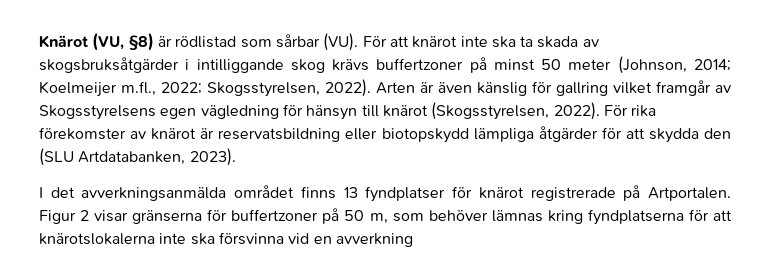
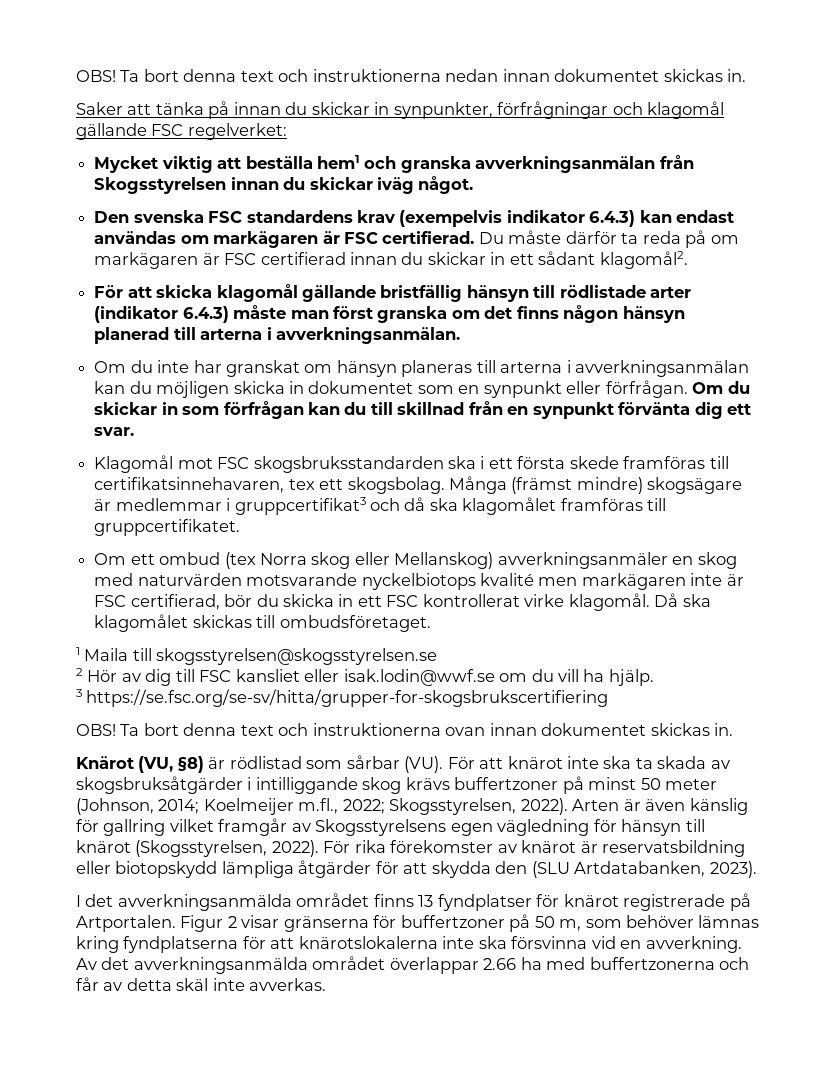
+ OBS! Ta bort denna text och instruktionerna nedan innan dokumentet skickas in.
+ Saker att tänka på innan du skickar in synpunkter, förfrågningar och klagomål gällande FSC regelverket:
+ Mycket viktig att beställa hem1 och granska avverkningsanmälan från Skogsstyrelsen innan du skickar iväg något.
+ Den svenska FSC standardens krav (exempelvis indikator 6.4.3) kan endast användas om markägaren är FSC certifierad. Du måste därför ta reda på om markägaren är FSC certifierad innan du skickar in ett sådant klagomål2.
+ För att skicka klagomål gällande bristfällig hänsyn till rödlistade arter (indikator 6.4.3) måste man först granska om det finns någon hänsyn planerad till arterna i avverkningsanmälan.
+ Om du inte har granskat om hänsyn planeras till arterna i avverkningsanmälan kan du möjligen skicka in dokumentet som en synpunkt eller förfrågan. Om du skickar in som förfrågan kan du till skillnad från en synpunkt förvänta dig ett svar.
+ Klagomål mot FSC skogsbruksstandarden ska i ett första skede framföras till certifikatsinnehavaren, tex ett skogsbolag. Många (främst mindre) skogsägare är medlemmar i gruppcertifikat3 och då ska klagomålet framföras till gruppcertifikatet.
+ Om ett ombud (tex Norra skog eller Mellanskog) avverkningsanmäler en skog med naturvärden motsvarande nyckelbiotops kvalité men markägaren inte är FSC certifierad, bör du skicka in ett FSC kontrollerat virke klagomål. Då ska klagomålet skickas till ombudsföretaget.
+ 1 Maila till skogsstyrelsen@skogsstyrelsen.se
+ 2 Hör av dig till FSC kansliet eller isak.lodin@wwf.se om du vill ha hjälp.
+ 3 https://se.fsc.org/se-sv/hitta/grupper-for-skogsbrukscertifiering
+ OBS! Ta bort denna text och instruktionerna ovan innan dokumentet skickas in.
- Figur 2 visar gränserna för buffertzoner på 50 m, som behöver lämnas kring fyndplatserna för att knärotslokalerna inte ska försvinna vid en avverkning
+ Figur 2 visar gränserna för buffertzoner på 50 m, som behöver lämnas kring fyndplatserna för att knärotslokalerna inte ska försvinna vid en avverkning. Av det avverkningsanmälda området överlappar 2.66 ha med buffertzonerna och får av detta skäl inte avverkas.

